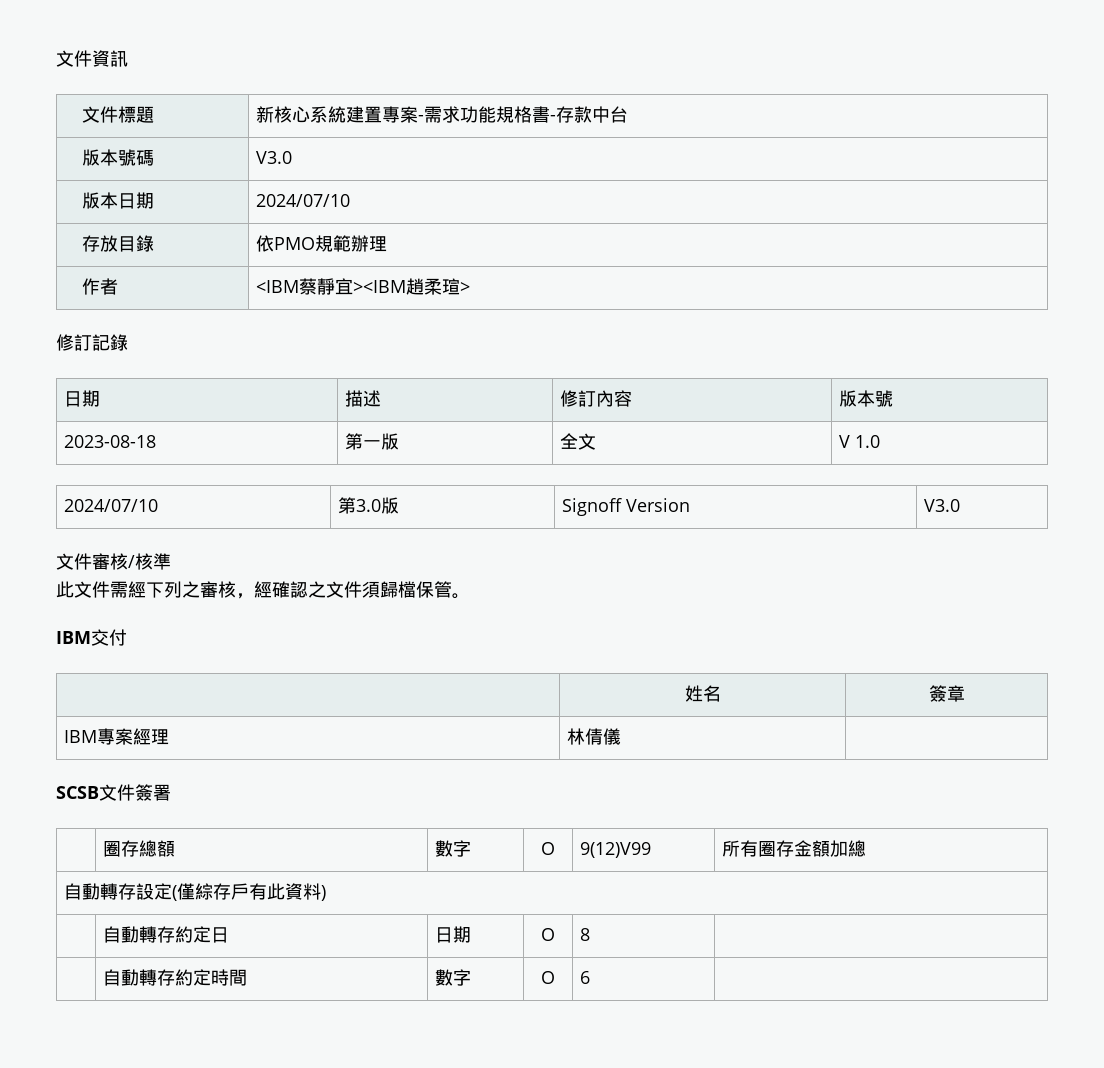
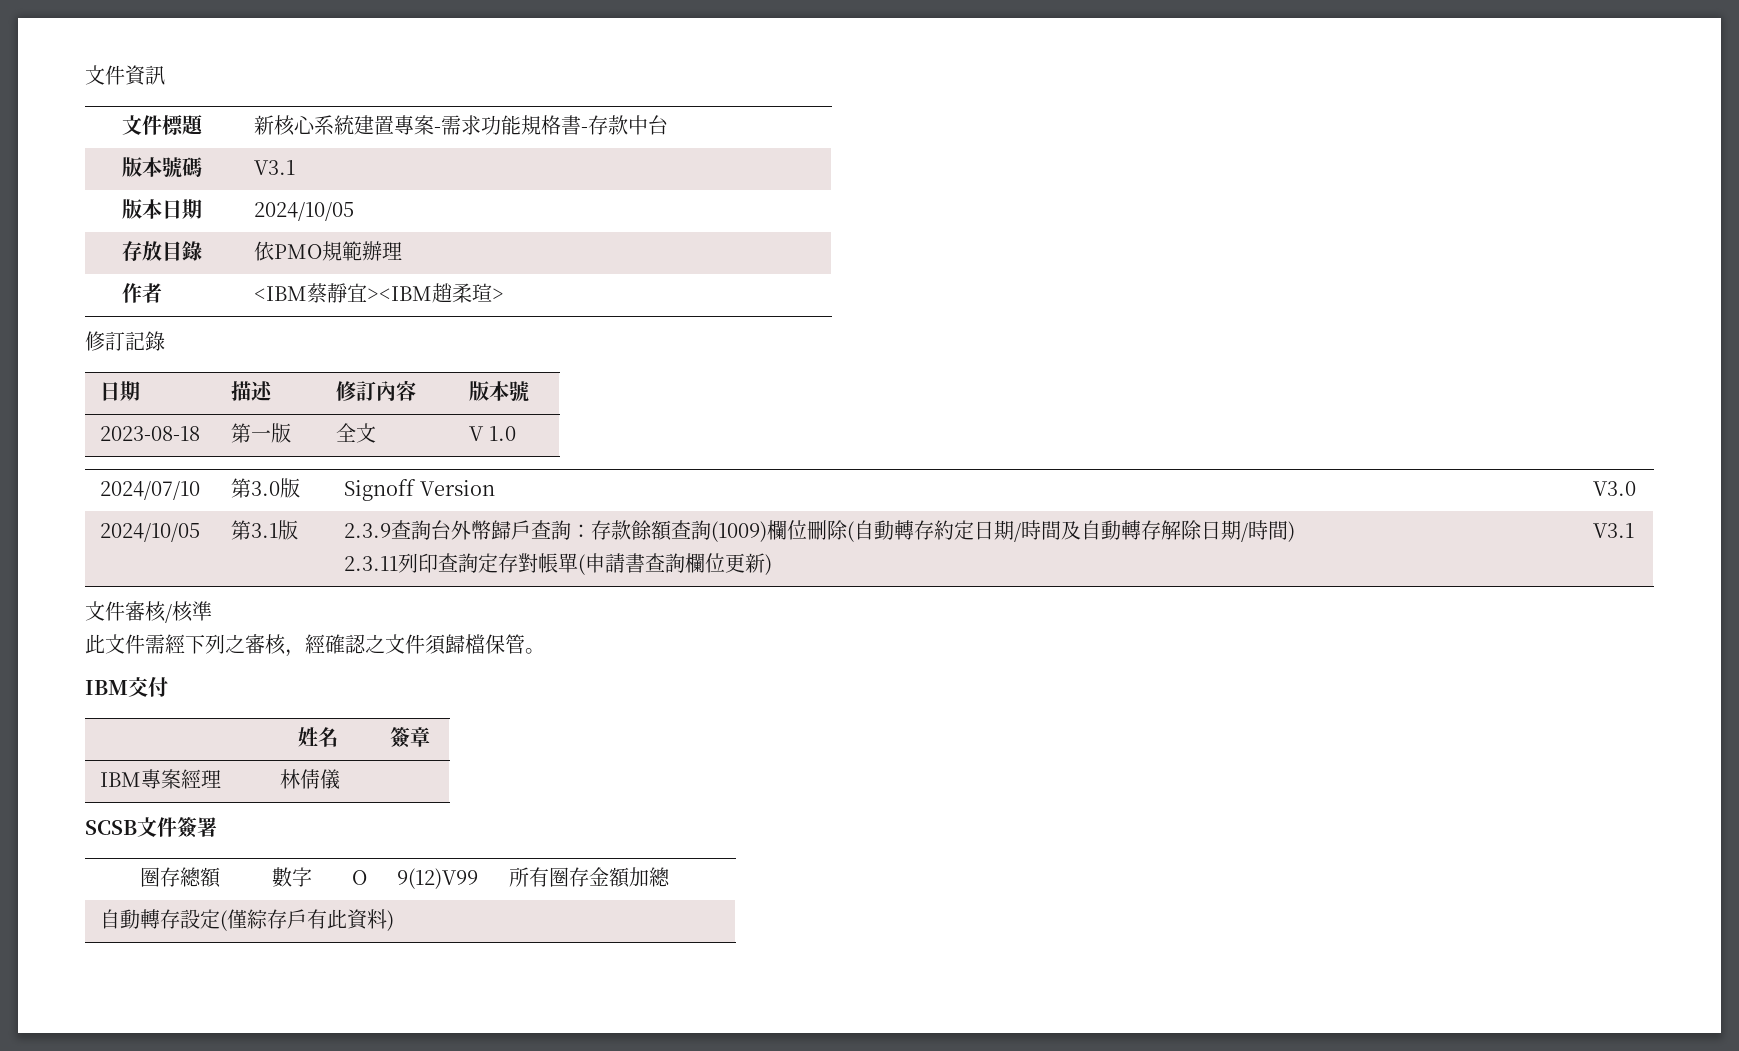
- 版本號碼 | V3.0
+ 版本號碼 | V3.1
- 版本日期 | 2024/07/10
+ 版本日期 | 2024/10/05
+ 2024/10/05 | 第3.1版 | 2.3.9查詢台外幣歸戶查詢：存款餘額查詢(1009)欄位刪除(自動轉存約定日期/時間及自動轉存解除日期/時間)
+ 2.3.11列印查詢定存對帳單(申請書查詢欄位更新) | V3.1
- | 自動轉存約定日 | 日期 | O | 8 |
- | 自動轉存約定時間 | 數字 | O | 6 |

